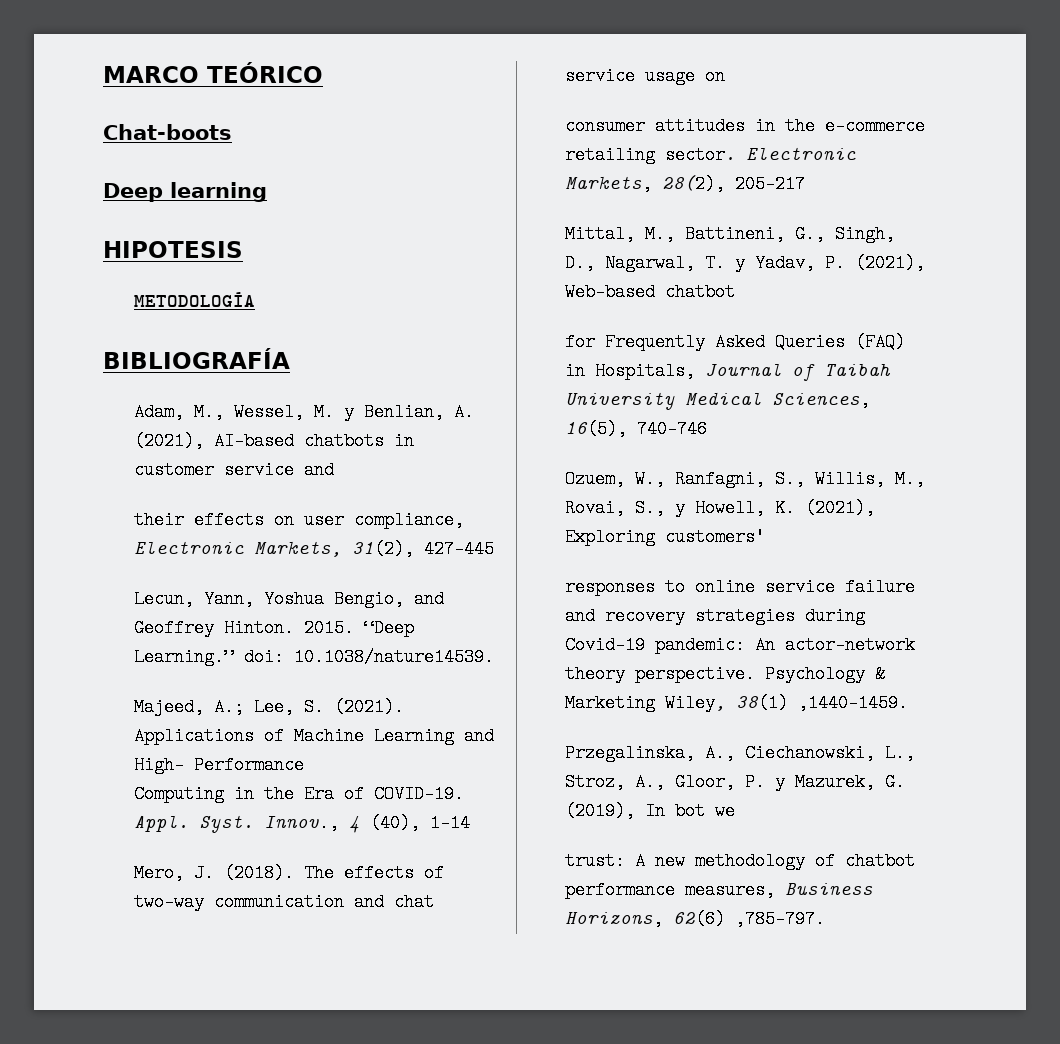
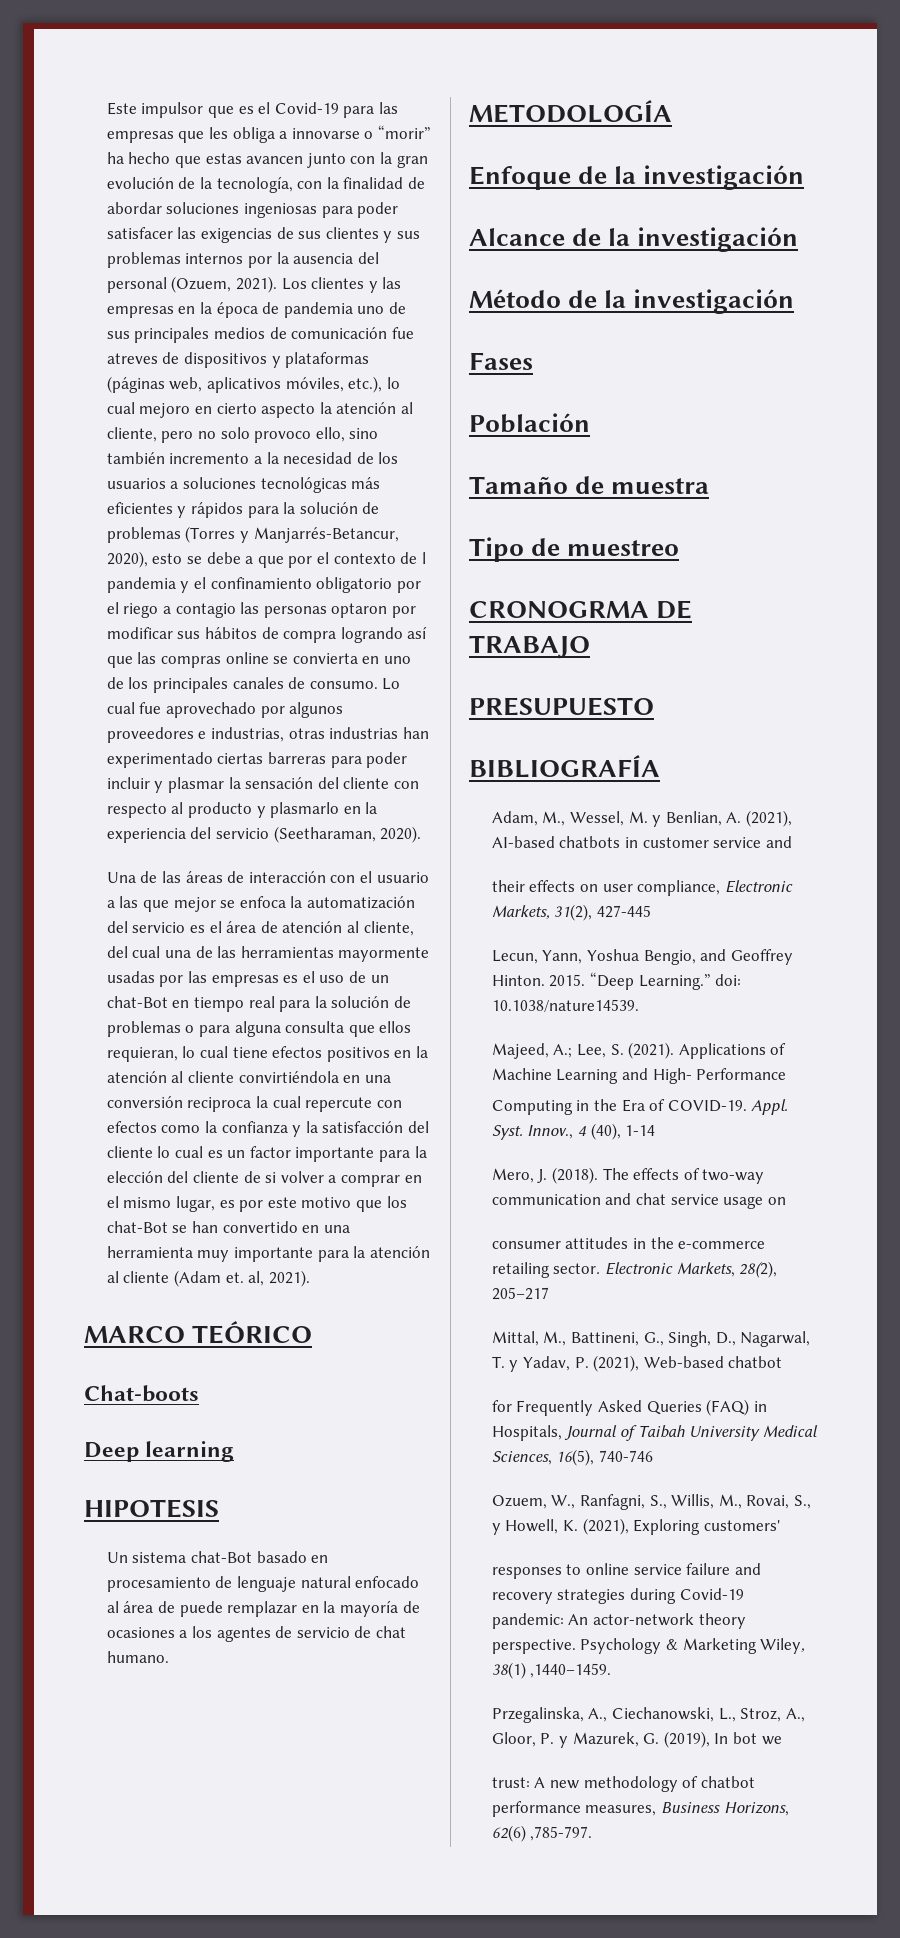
+ Este impulsor que es el Covid-19 para las empresas que les obliga a innovarse o “morir” ha hecho que estas avancen junto con la gran evolución de la tecnología, con la finalidad de abordar soluciones ingeniosas para poder satisfacer las exigencias de sus clientes y sus problemas internos por la ausencia del personal (Ozuem, 2021). Los clientes y las empresas en la época de pandemia uno de sus principales medios de comunicación fue atreves de dispositivos y plataformas (páginas web, aplicativos móviles, etc.), lo cual mejoro en cierto aspecto la atención al cliente, pero no solo provoco ello, sino también incremento a la necesidad de los usuarios a soluciones tecnológicas más eficientes y rápidos para la solución de problemas (Torres y Manjarrés-Betancur, 2020), esto se debe a que por el contexto de l pandemia y el confinamiento obligatorio por el riego a contagio las personas optaron por modificar sus hábitos de compra logrando así que las compras online se convierta en uno de los principales canales de consumo. Lo cual fue aprovechado por algunos proveedores e industrias, otras industrias han experimentado ciertas barreras para poder incluir y plasmar la sensación del cliente con respecto al producto y plasmarlo en la experiencia del servicio (Seetharaman, 2020).
+ Una de las áreas de interacción con el usuario a las que mejor se enfoca la automatización del servicio es el área de atención al cliente, del cual una de las herramientas mayormente usadas por las empresas es el uso de un chat-Bot en tiempo real para la solución de problemas o para alguna consulta que ellos requieran, lo cual tiene efectos positivos en la atención al cliente convirtiéndola en una conversión reciproca la cual repercute con efectos como la confianza y la satisfacción del cliente lo cual es un factor importante para la elección del cliente de si volver a comprar en el mismo lugar, es por este motivo que los chat-Bot se han convertido en una herramienta muy importante para la atención al cliente (Adam et. al, 2021).
+ Un sistema chat-Bot basado en procesamiento de lenguaje natural enfocado al área de puede remplazar en la mayoría de ocasiones a los agentes de servicio de chat humano.
  METODOLOGÍA
+ Enfoque de la investigación
+ Alcance de la investigación
+ Método de la investigación
+ Fases
+ Población
+ Tamaño de muestra
+ Tipo de muestreo
+ CRONOGRMA DE TRABAJO
+ PRESUPUESTO

